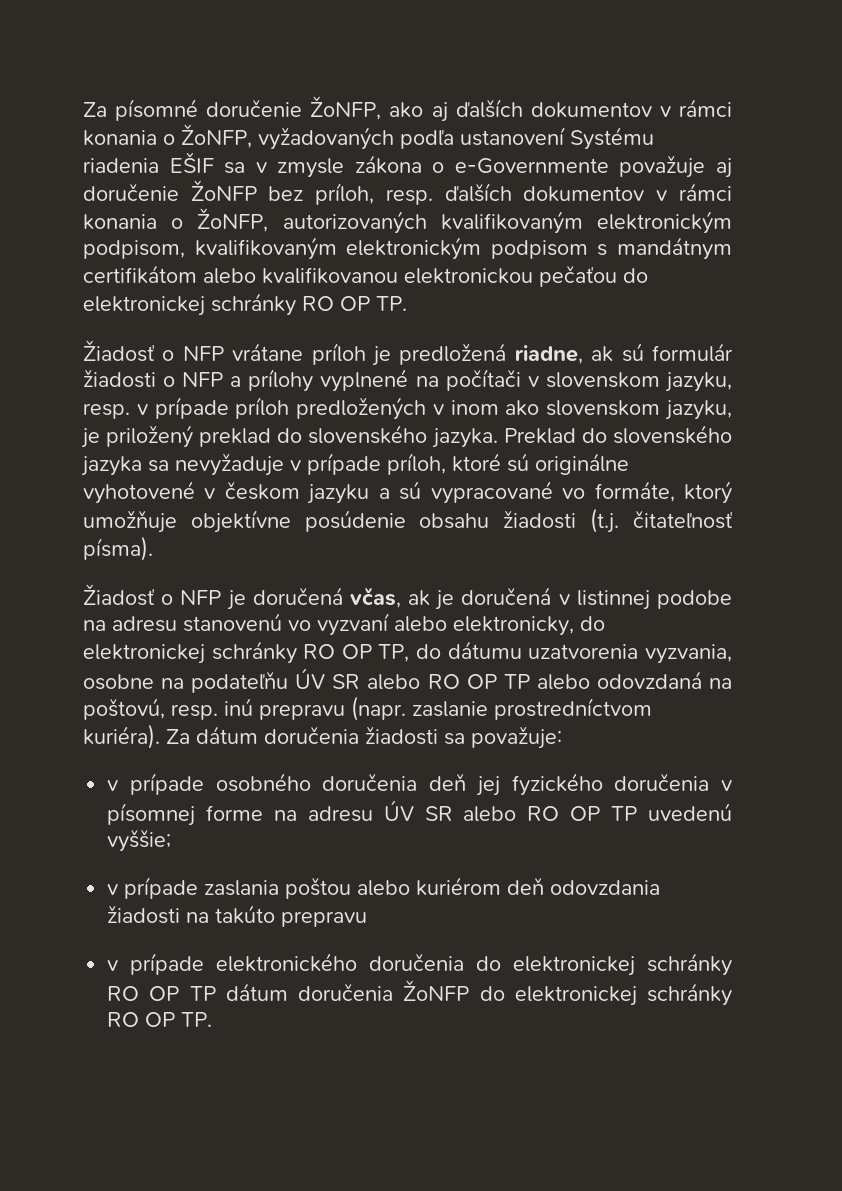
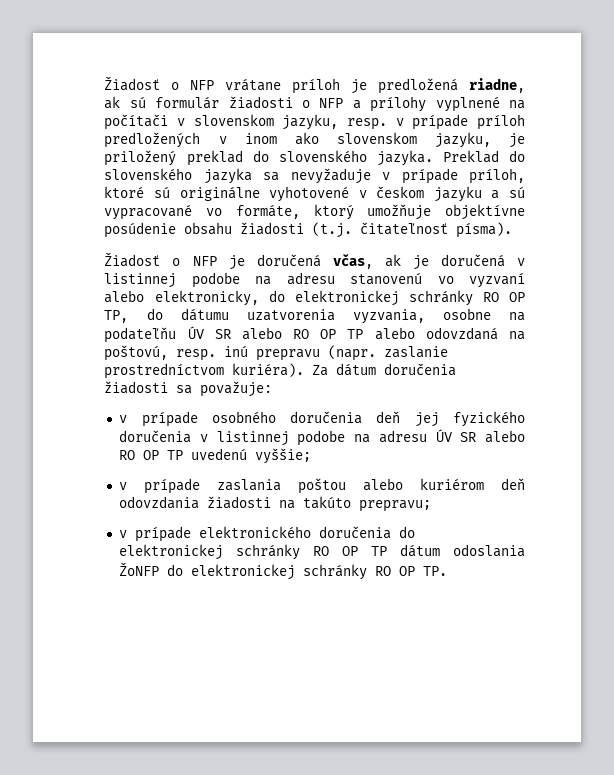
- Za písomné doručenie ŽoNFP, ako aj ďalších dokumentov v rámci konania o ŽoNFP, vyžadovaných podľa ustanovení Systému riadenia EŠIF sa v zmysle zákona o e-Governmente považuje aj doručenie ŽoNFP bez príloh, resp. ďalších dokumentov v rámci konania o ŽoNFP, autorizovaných kvalifikovaným elektronickým podpisom, kvalifikovaným elektronickým podpisom s mandátnym certifikátom alebo kvalifikovanou elektronickou pečaťou do elektronickej schránky RO OP TP.
- v prípade osobného doručenia deň jej fyzického doručenia v písomnej forme na adresu ÚV SR alebo RO OP TP uvedenú vyššie;
+ v prípade osobného doručenia deň jej fyzického doručenia v listinnej podobe na adresu ÚV SR alebo RO OP TP uvedenú vyššie;
- v prípade zaslania poštou alebo kuriérom deň odovzdania žiadosti na takúto prepravu
+ v prípade zaslania poštou alebo kuriérom deň odovzdania žiadosti na takúto prepravu;
- v prípade elektronického doručenia do elektronickej schránky RO OP TP dátum doručenia ŽoNFP do elektronickej schránky RO OP TP.
+ v prípade elektronického doručenia do elektronickej schránky RO OP TP dátum odoslania ŽoNFP do elektronickej schránky RO OP TP.

